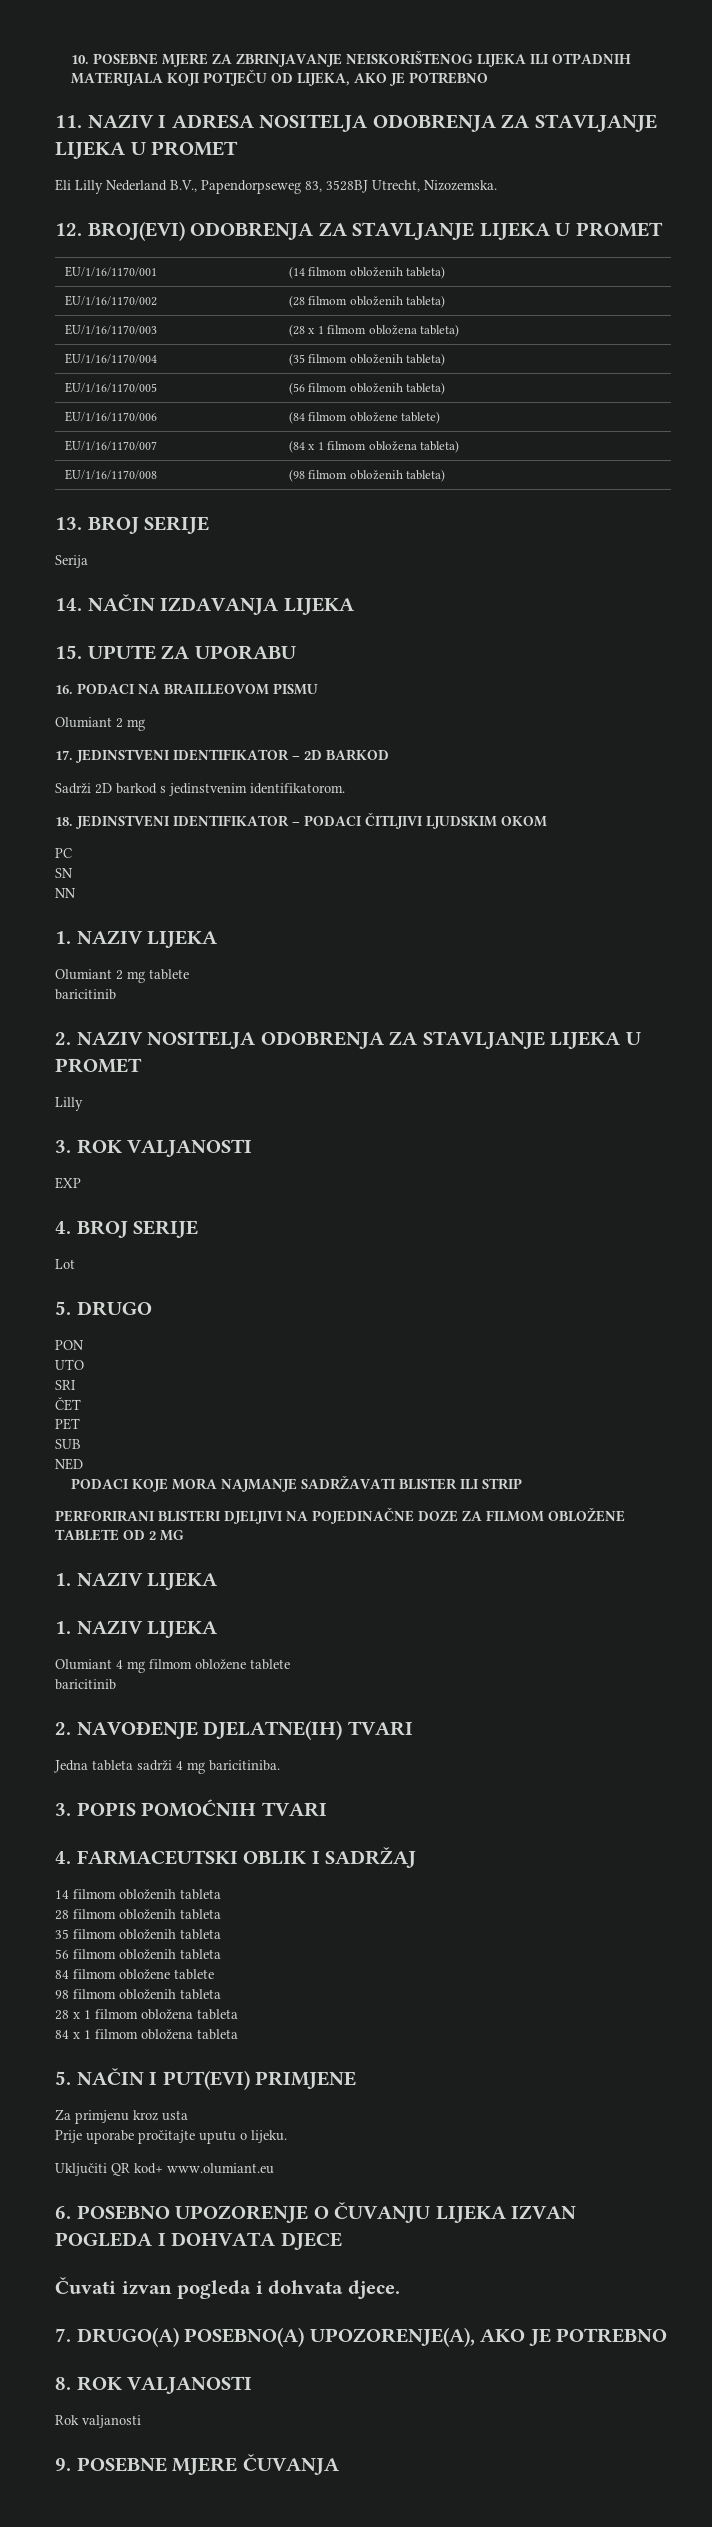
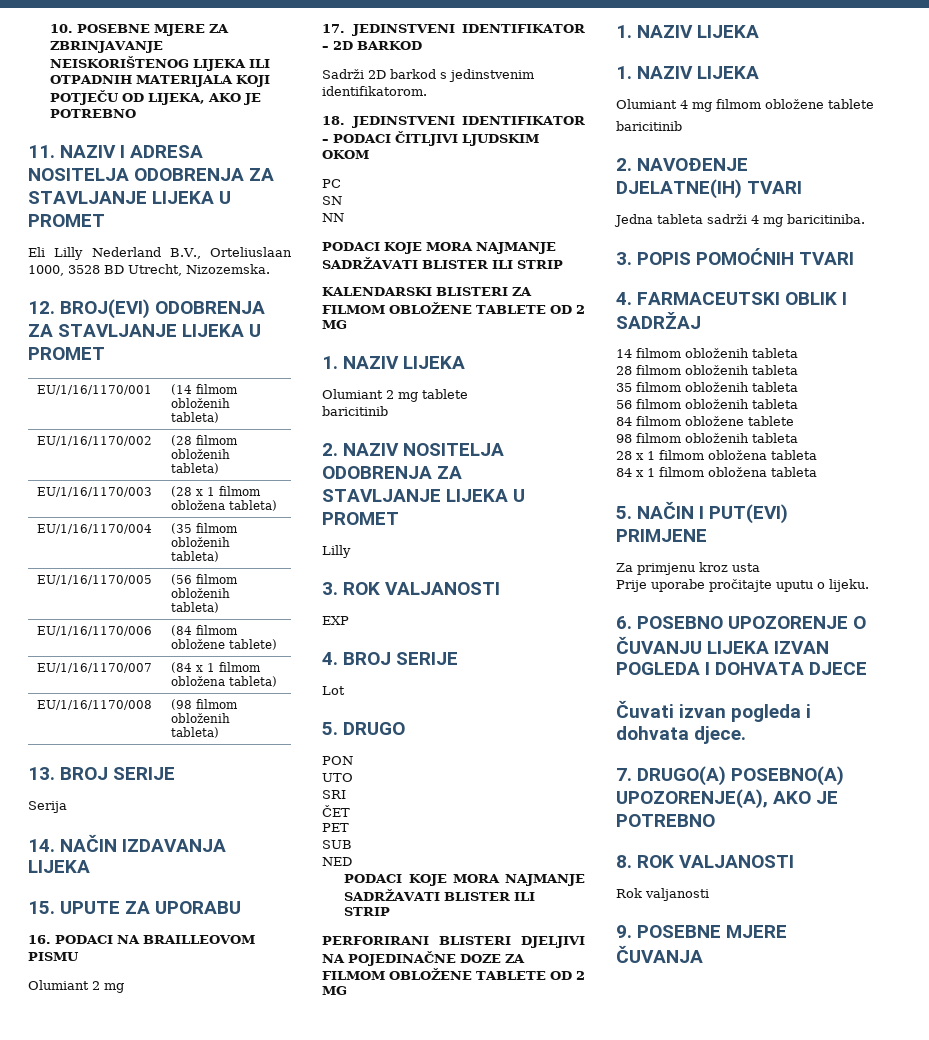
- Eli Lilly Nederland B.V., Papendorpseweg 83, 3528BJ Utrecht, Nizozemska.
+ Eli Lilly Nederland B.V., Orteliuslaan 1000, 3528 BD Utrecht, Nizozemska.
  NN
+ PODACI KOJE MORA NAJMANJE SADRŽAVATI BLISTER ILI STRIP
+ KALENDARSKI BLISTERI ZA FILMOM OBLOŽENE TABLETE OD 2 MG
- Uključiti QR kod+ www.olumiant.eu

